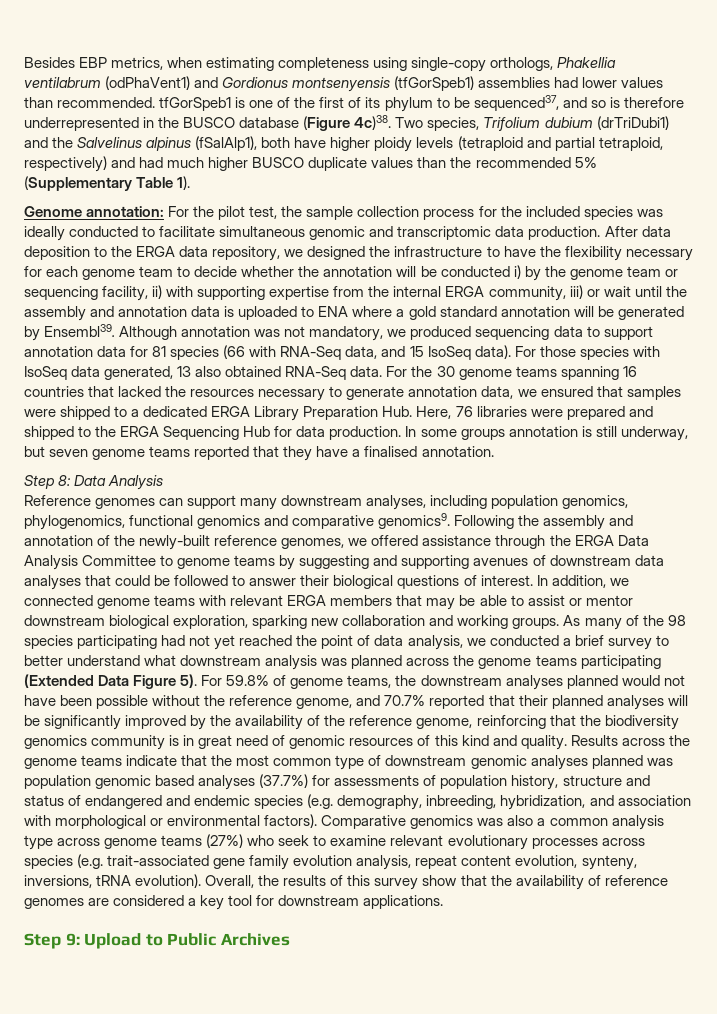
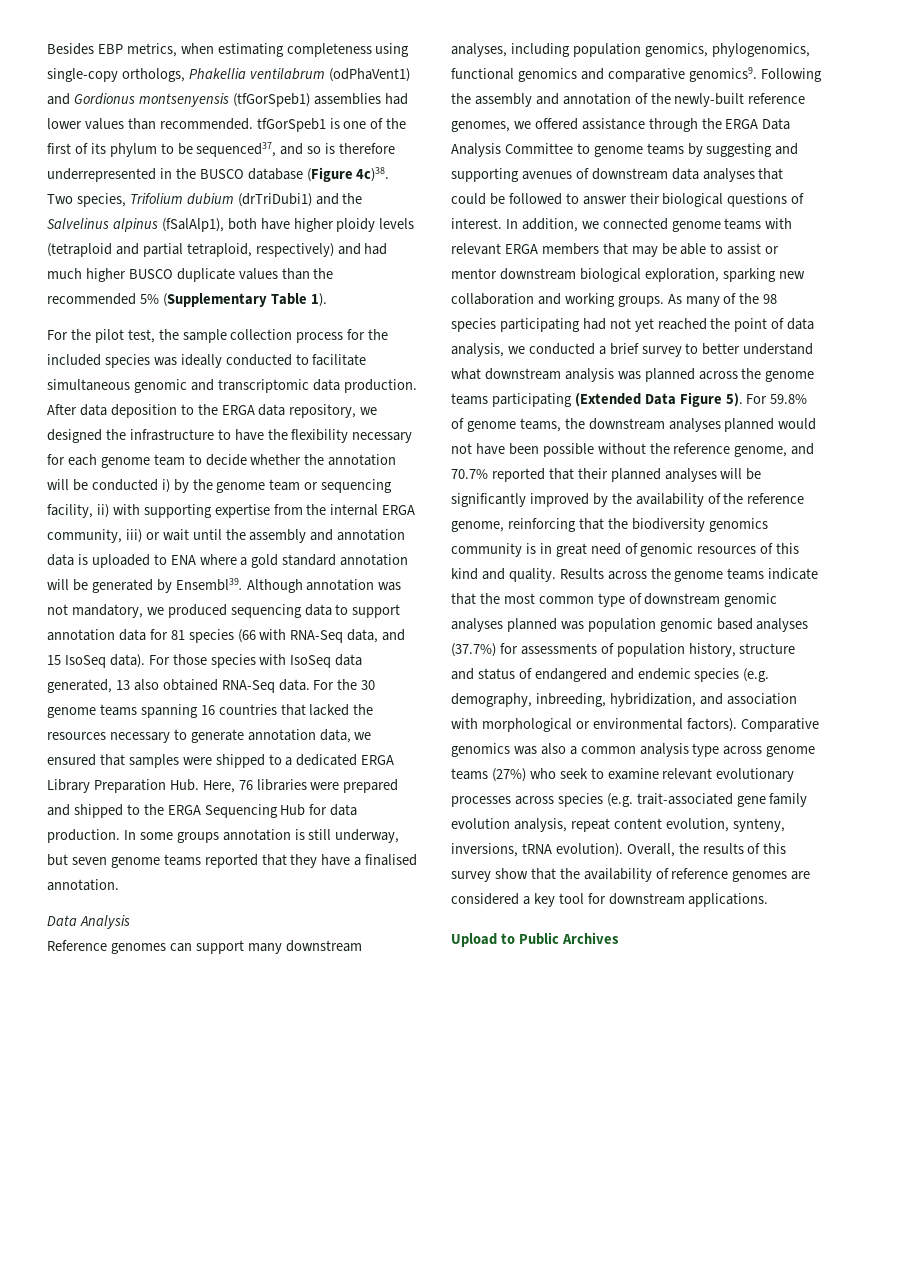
- Genome annotation: For the pilot test, the sample collection process for the included species was ideally conducted to facilitate simultaneous genomic and transcriptomic data production.
+ For the pilot test, the sample collection process for the included species was ideally conducted to facilitate simultaneous genomic and transcriptomic data production.
  In some groups annotation is still underway, but seven genome teams reported that they have a finalised annotation.
- Step 8: Data Analysis
+ Data Analysis
- Step 9: Upload to Public Archives
+ Upload to Public Archives

